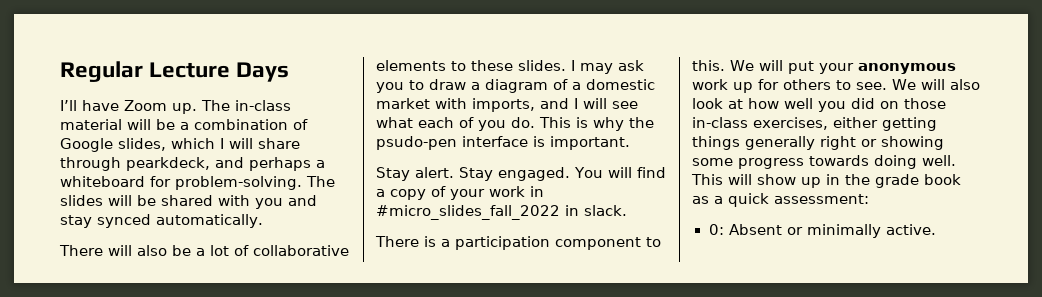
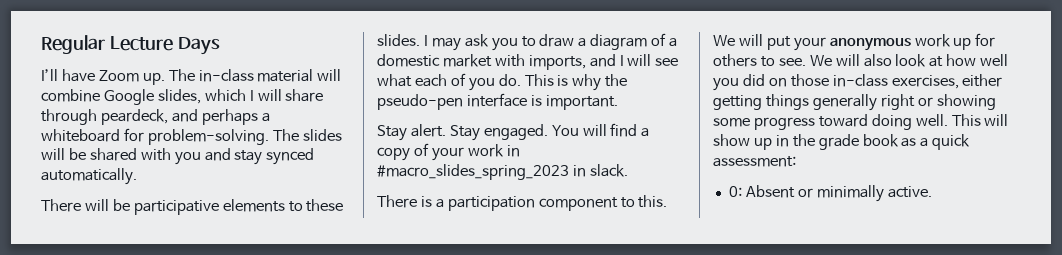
- The in-class material will be a combination of Google slides, which I will share through pearkdeck, and perhaps a whiteboard for problem-solving.
+ The in-class material will combine Google slides, which I will share through peardeck, and perhaps a whiteboard for problem-solving.
- There will also be a lot of collaborative elements to these slides.
+ There will be participative elements to these slides.
- This is why the psudo-pen interface is important.
+ This is why the pseudo-pen interface is important.
- You will find a copy of your work in #micro_slides_fall_2022 in slack.
+ You will find a copy of your work in #macro_slides_spring_2023 in slack.
- We will also look at how well you did on those in-class exercises, either getting things generally right or showing some progress towards doing well.
+ We will also look at how well you did on those in-class exercises, either getting things generally right or showing some progress toward doing well.

